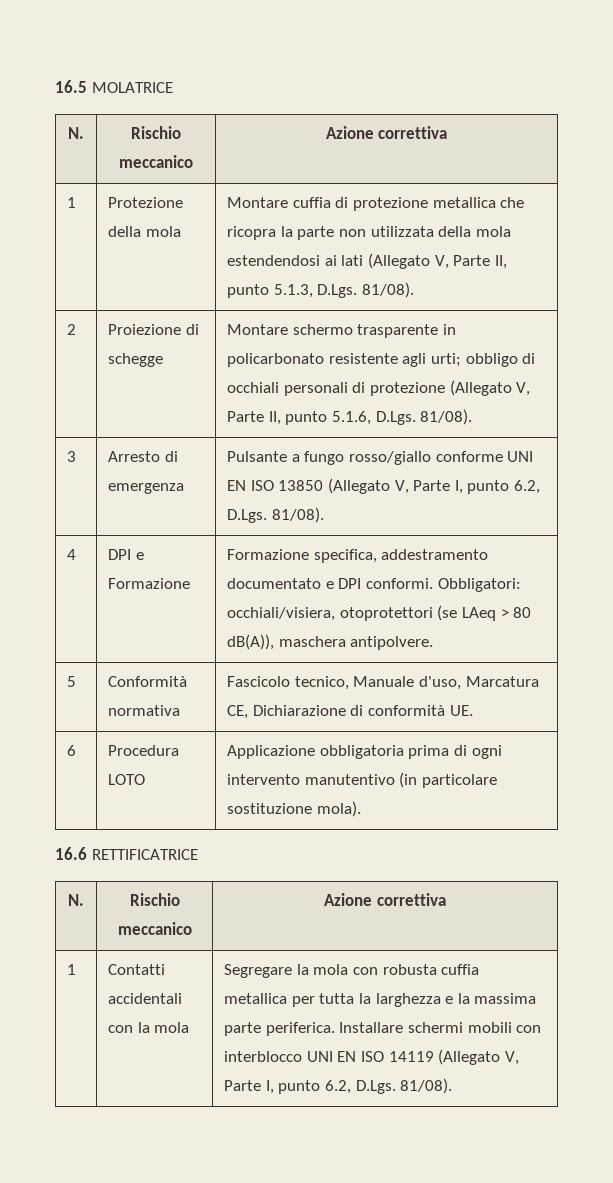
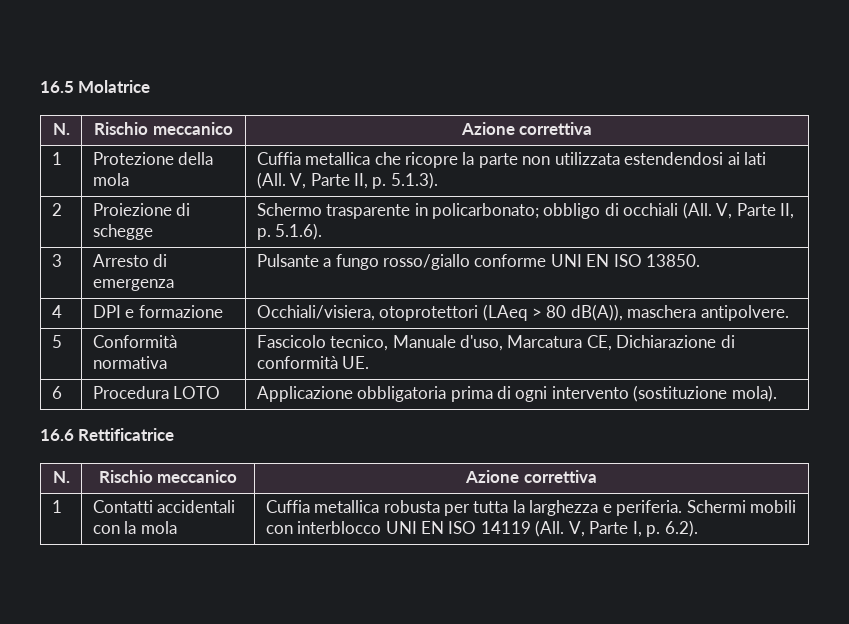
- 16.5 MOLATRICE
+ 16.5 Molatrice
- 1 | Protezione della mola | Montare cuffia di protezione metallica che ricopra la parte non utilizzata della mola estendendosi ai lati (Allegato V, Parte II, punto 5.1.3, D.Lgs. 81/08).
+ 1 | Protezione della mola | Cuffia metallica che ricopre la parte non utilizzata estendendosi ai lati (All. V, Parte II, p. 5.1.3).
- 2 | Proiezione di schegge | Montare schermo trasparente in policarbonato resistente agli urti; obbligo di occhiali personali di protezione (Allegato V, Parte II, punto 5.1.6, D.Lgs. 81/08).
+ 2 | Proiezione di schegge | Schermo trasparente in policarbonato; obbligo di occhiali (All. V, Parte II, p. 5.1.6).
- 3 | Arresto di emergenza | Pulsante a fungo rosso/giallo conforme UNI EN ISO 13850 (Allegato V, Parte I, punto 6.2, D.Lgs. 81/08).
- 4 | DPI e Formazione | Formazione specifica, addestramento documentato e DPI conformi. Obbligatori: occhiali/visiera, otoprotettori (se LAeq > 80 dB(A)), maschera antipolvere.
+ 3 | Arresto di emergenza | Pulsante a fungo rosso/giallo conforme UNI EN ISO 13850.
+ 4 | DPI e formazione | Occhiali/visiera, otoprotettori (LAeq > 80 dB(A)), maschera antipolvere.
- 6 | Procedura LOTO | Applicazione obbligatoria prima di ogni intervento manutentivo (in particolare sostituzione mola).
+ 6 | Procedura LOTO | Applicazione obbligatoria prima di ogni intervento (sostituzione mola).
- 16.6 RETTIFICATRICE
+ 16.6 Rettificatrice
- 1 | Contatti accidentali con la mola | Segregare la mola con robusta cuffia metallica per tutta la larghezza e la massima parte periferica. Installare schermi mobili con interblocco UNI EN ISO 14119 (Allegato V, Parte I, punto 6.2, D.Lgs. 81/08).
+ 1 | Contatti accidentali con la mola | Cuffia metallica robusta per tutta la larghezza e periferia. Schermi mobili con interblocco UNI EN ISO 14119 (All. V, Parte I, p. 6.2).

